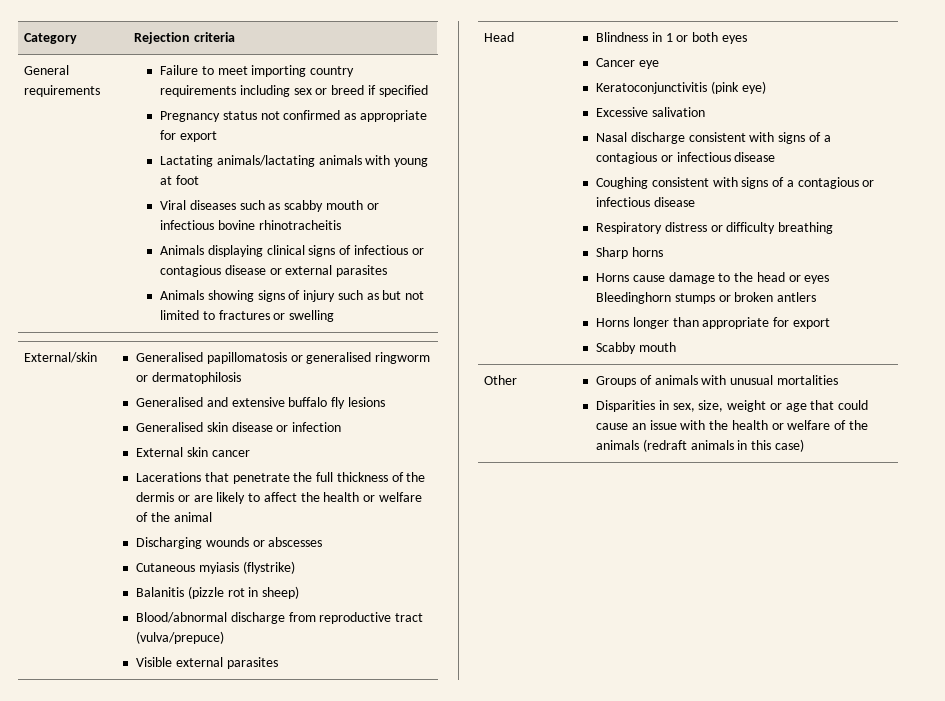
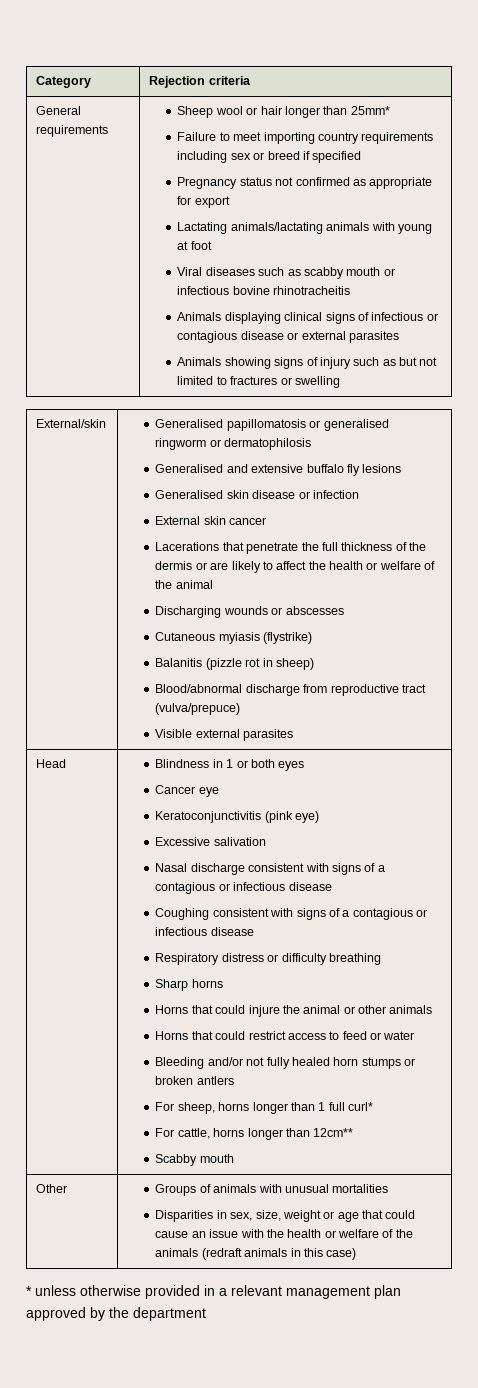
+ Sheep wool or hair longer than 25mm*
- Horns cause damage to the head or eyes Bleedinghorn stumps or broken antlers
- Horns longer than appropriate for export
+ Horns that could injure the animal or other animals
+ Horns that could restrict access to feed or water
+ Bleeding and/or not fully healed horn stumps or broken antlers
+ For sheep, horns longer than 1 full curl*
+ For cattle, horns longer than 12cm**
+ * unless otherwise provided in a relevant management plan approved by the department

